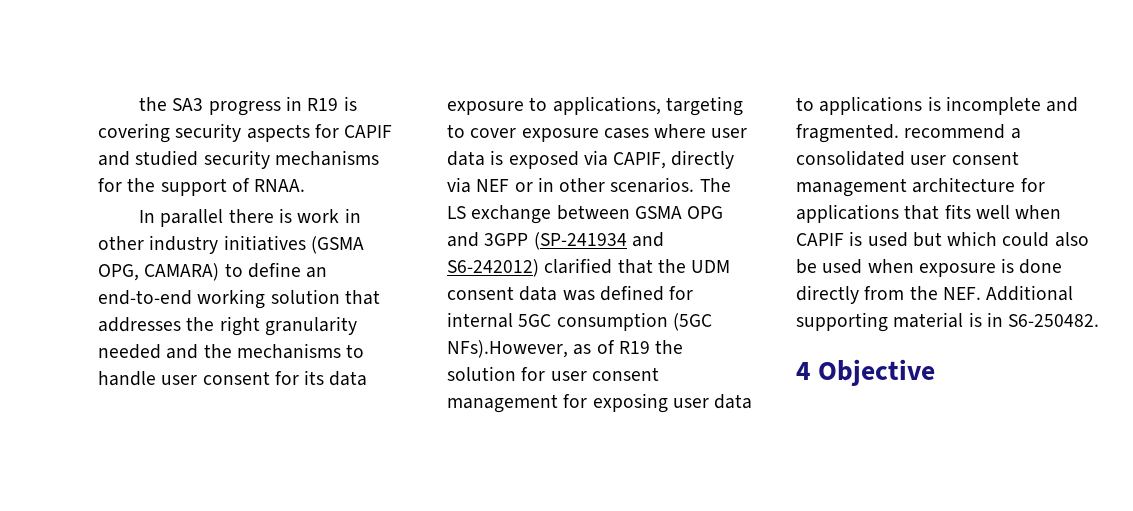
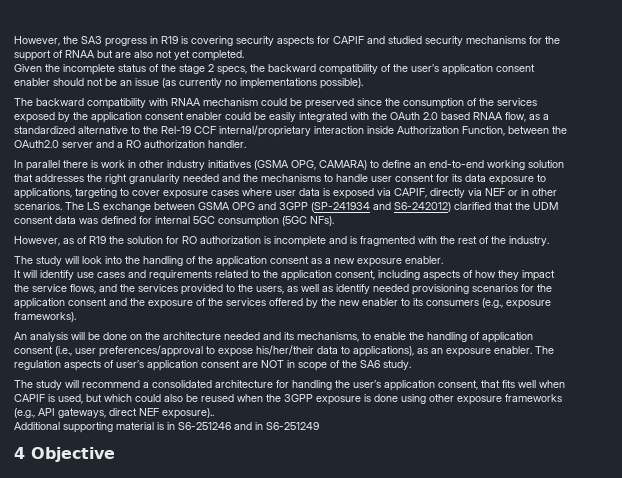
- the SA3 progress in R19 is covering security aspects for CAPIF and studied security mechanisms for the support of RNAA.
+ However, the SA3 progress in R19 is covering security aspects for CAPIF and studied security mechanisms for the support of RNAA but are also not yet completed.
+ Given the incomplete status of the stage 2 specs, the backward compatibility of the user’s application consent enabler should not be an issue (as currently no implementations possible).
+ The backward compatibility with RNAA mechanism could be preserved since the consumption of the services exposed by the application consent enabler could be easily integrated with the OAuth 2.0 based RNAA flow, as a standardized alternative to the Rel-19 CCF internal/proprietary interaction inside Authorization Function, between the OAuth2.0 server and a RO authorization handler.
- The LS exchange between GSMA OPG and 3GPP (SP-241934 and S6-242012) clarified that the UDM consent data was defined for internal 5GC consumption (5GC NFs).However, as of R19 the solution for user consent management for exposing user data to applications is incomplete and fragmented. recommend a consolidated user consent management architecture for applications that fits well when CAPIF is used but which could also be used when exposure is done directly from the NEF. Additional supporting material is in S6-250482.
+ The LS exchange between GSMA OPG and 3GPP (SP-241934 and S6-242012) clarified that the UDM consent data was defined for internal 5GC consumption (5GC NFs).
+ However, as of R19 the solution for RO authorization is incomplete and is fragmented with the rest of the industry.
+ The study will look into the handling of the application consent as a new exposure enabler.
+ It will identify use cases and requirements related to the application consent, including aspects of how they impact the service flows, and the services provided to the users, as well as identify needed provisioning scenarios for the application consent and the exposure of the services offered by the new enabler to its consumers (e.g., exposure frameworks).
+ An analysis will be done on the architecture needed and its mechanisms, to enable the handling of application consent (i.e., user preferences/approval to expose his/her/their data to applications), as an exposure enabler. The regulation aspects of user’s application consent are NOT in scope of the SA6 study.
+ The study will recommend a consolidated architecture for handling the user’s application consent, that fits well when CAPIF is used, but which could also be reused when the 3GPP exposure is done using other exposure frameworks (e.g., API gateways, direct NEF exposure)..
+ Additional supporting material is in S6-251246 and in S6-251249

